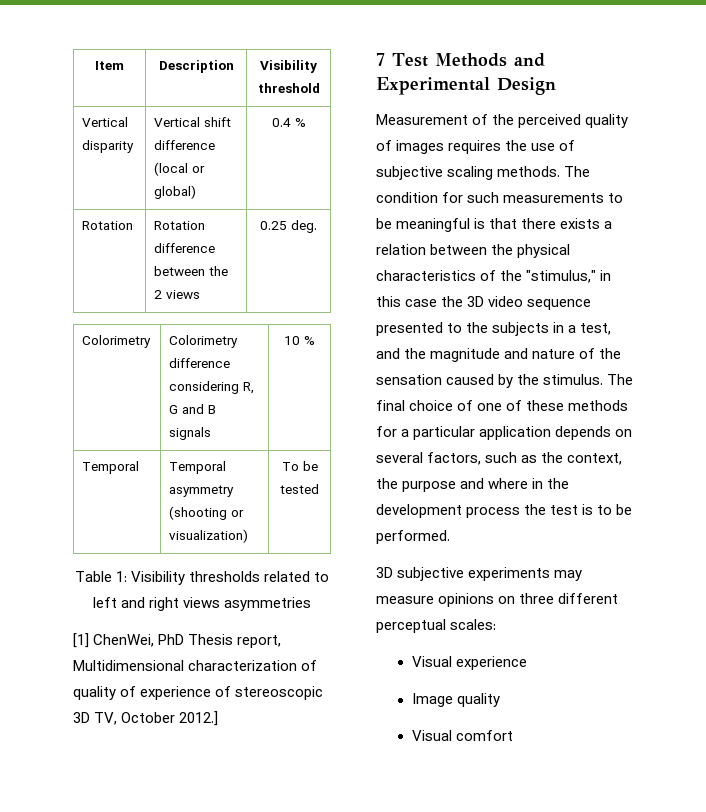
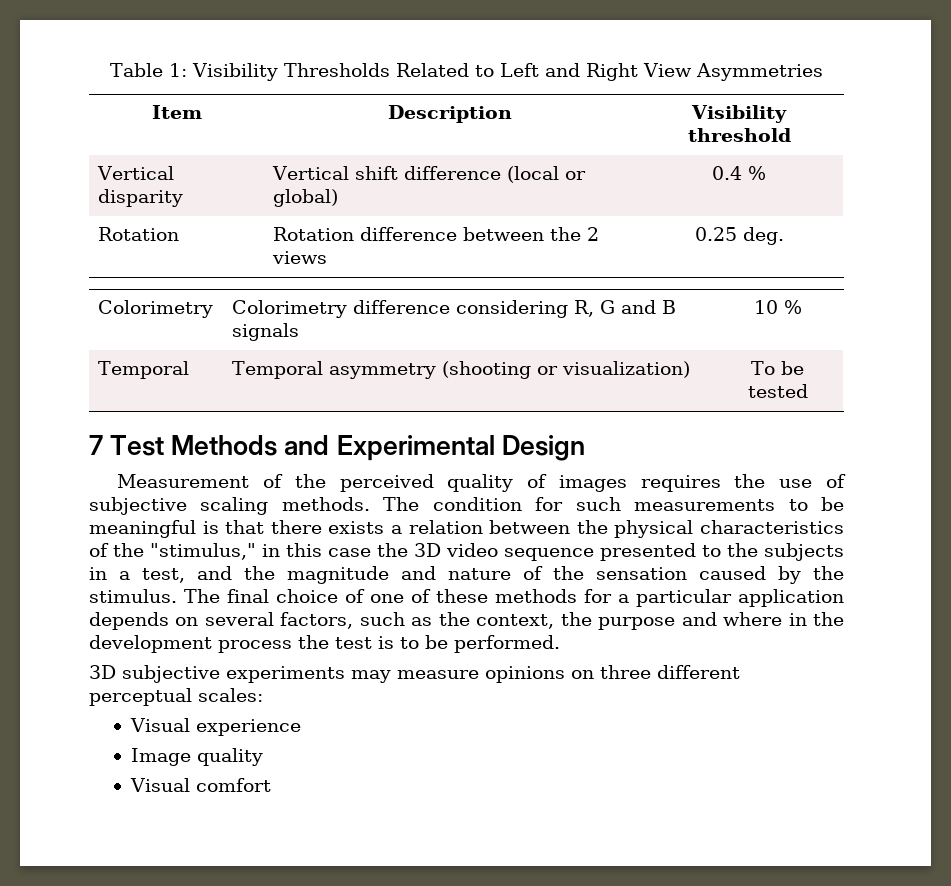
+ Table 1: Visibility Thresholds Related to Left and Right View Asymmetries
- Table 1: Visibility thresholds related to left and right views asymmetries
- [1] ChenWei, PhD Thesis report, Multidimensional characterization of quality of experience of stereoscopic 3D TV, October 2012.]

